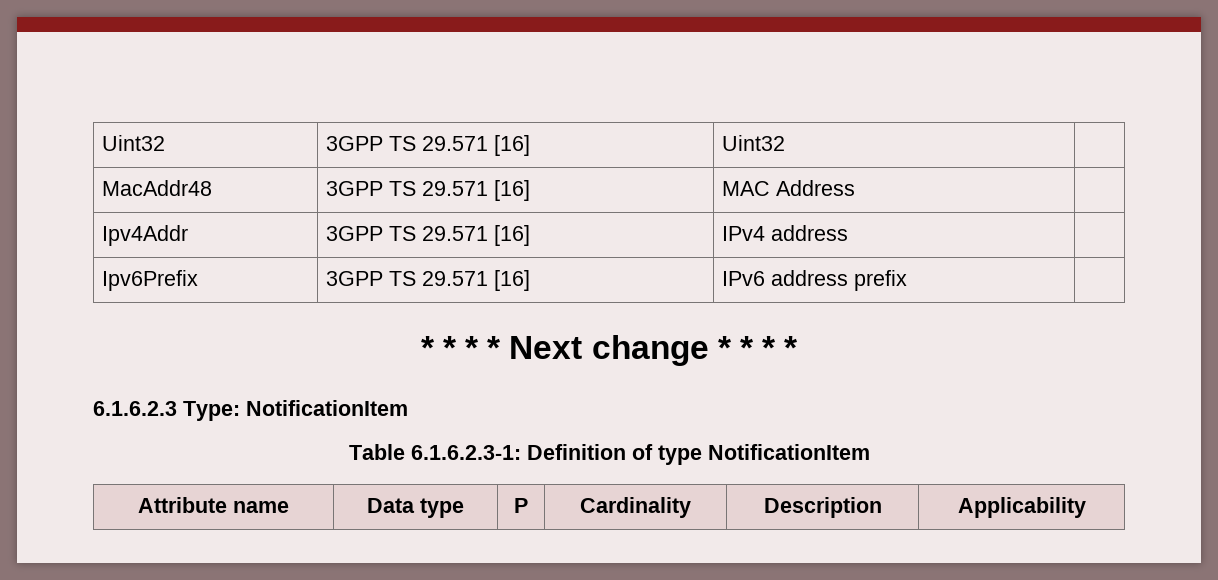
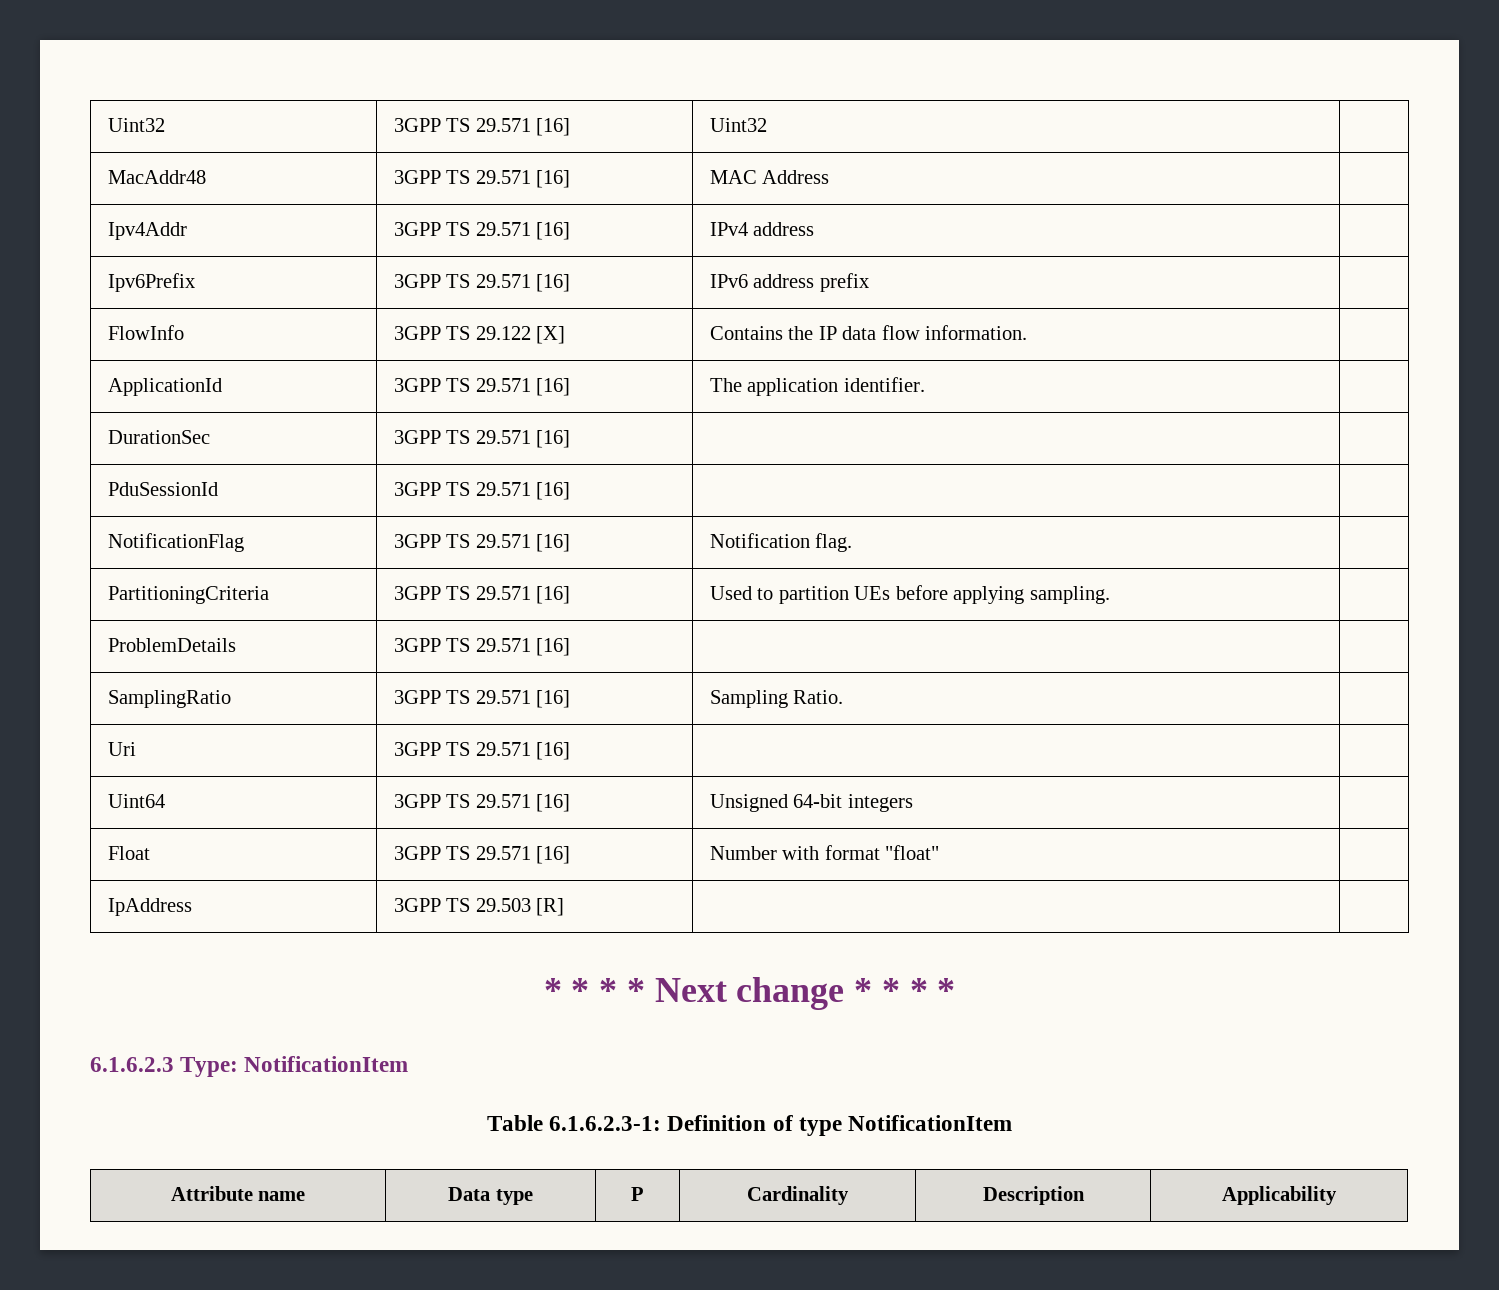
+ FlowInfo | 3GPP TS 29.122 [X] | Contains the IP data flow information. |
+ ApplicationId | 3GPP TS 29.571 [16] | The application identifier. |
+ DurationSec | 3GPP TS 29.571 [16] | |
+ PduSessionId | 3GPP TS 29.571 [16] | |
+ NotificationFlag | 3GPP TS 29.571 [16] | Notification flag. |
+ PartitioningCriteria | 3GPP TS 29.571 [16] | Used to partition UEs before applying sampling. |
+ ProblemDetails | 3GPP TS 29.571 [16] | |
+ SamplingRatio | 3GPP TS 29.571 [16] | Sampling Ratio. |
+ Uri | 3GPP TS 29.571 [16] | |
+ Uint64 | 3GPP TS 29.571 [16] | Unsigned 64-bit integers |
+ Float | 3GPP TS 29.571 [16] | Number with format "float" |
+ IpAddress | 3GPP TS 29.503 [R] | |

